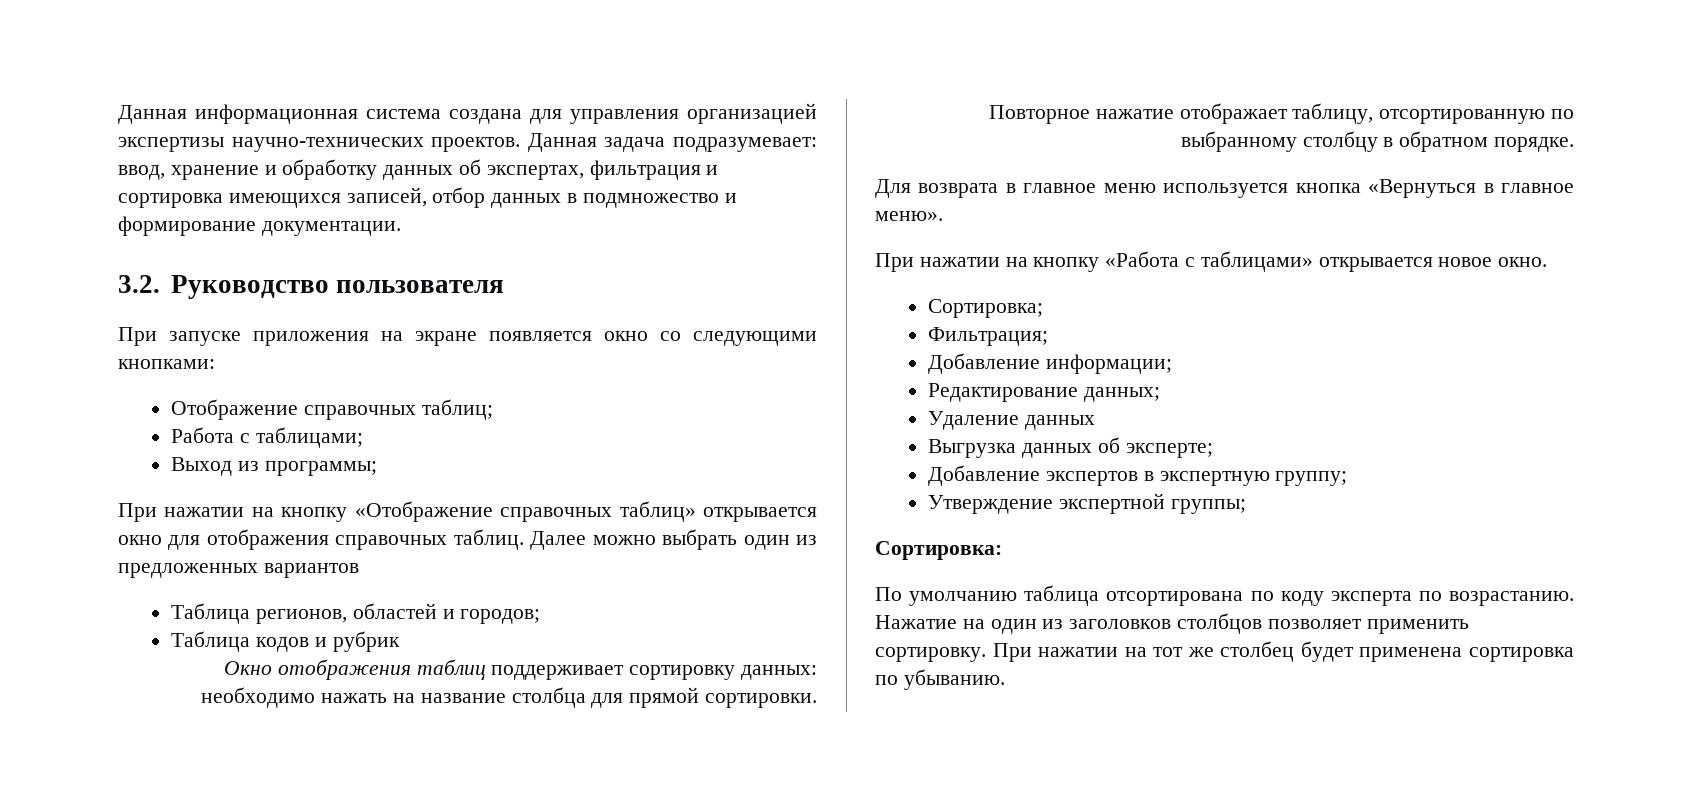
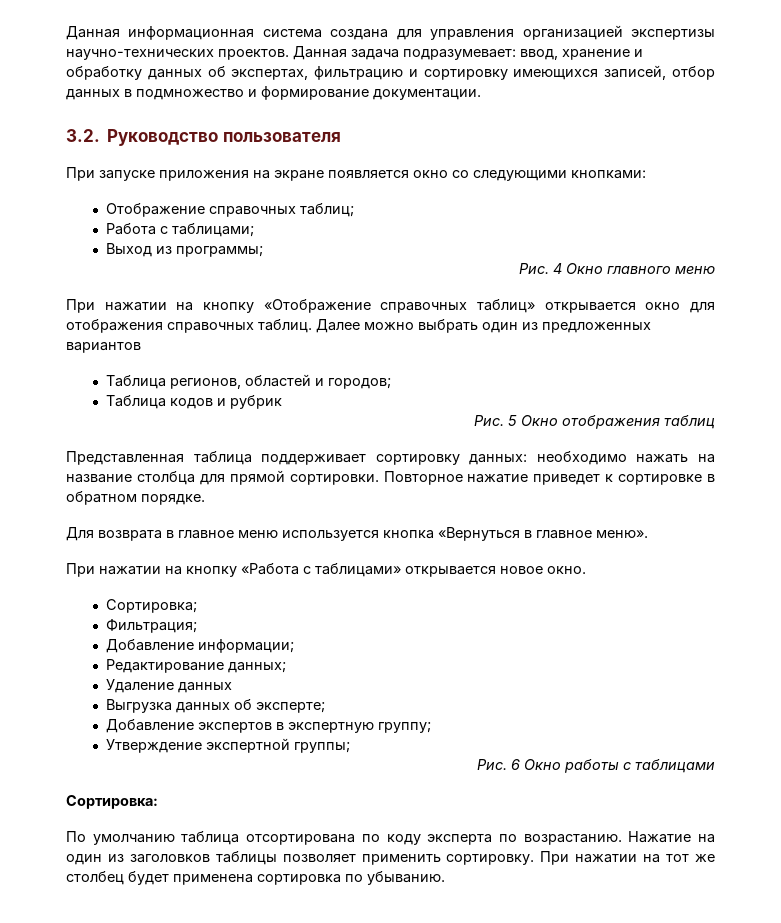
- Данная задача подразумевает: ввод, хранение и обработку данных об экспертах, фильтрация и сортировка имеющихся записей, отбор данных в подмножество и формирование документации.
+ Данная задача подразумевает: ввод, хранение и обработку данных об экспертах, фильтрацию и сортировку имеющихся записей, отбор данных в подмножество и формирование документации.
+ Рис. 4 Окно главного меню
- Окно отображения таблиц поддерживает сортировку данных: необходимо нажать на название столбца для прямой сортировки.
+ Рис. 5 Окно отображения таблиц
+ Представленная таблица поддерживает сортировку данных: необходимо нажать на название столбца для прямой сортировки.
- Повторное нажатие отображает таблицу, отсортированную по выбранному столбцу в обратном порядке.
+ Повторное нажатие приведет к сортировке в обратном порядке.
+ Рис. 6 Окно работы с таблицами
- Нажатие на один из заголовков столбцов позволяет применить сортировку.
+ Нажатие на один из заголовков таблицы позволяет применить сортировку.

